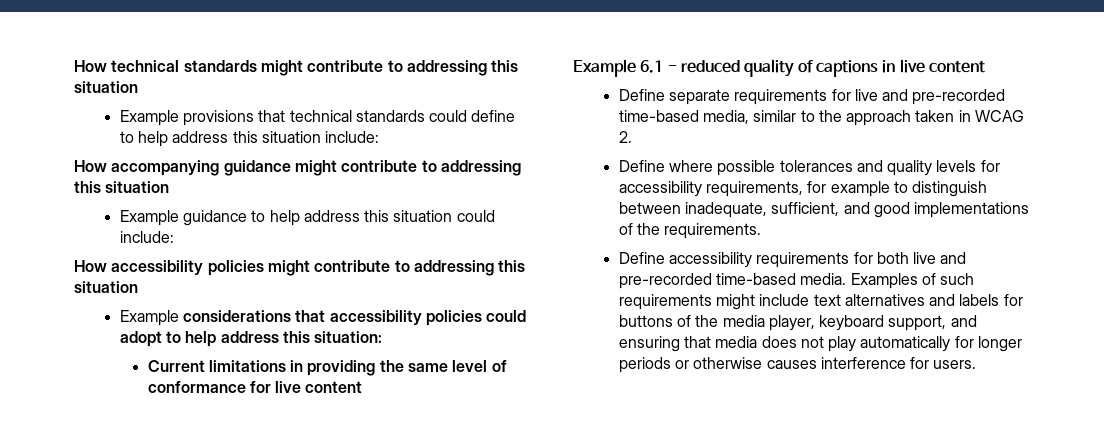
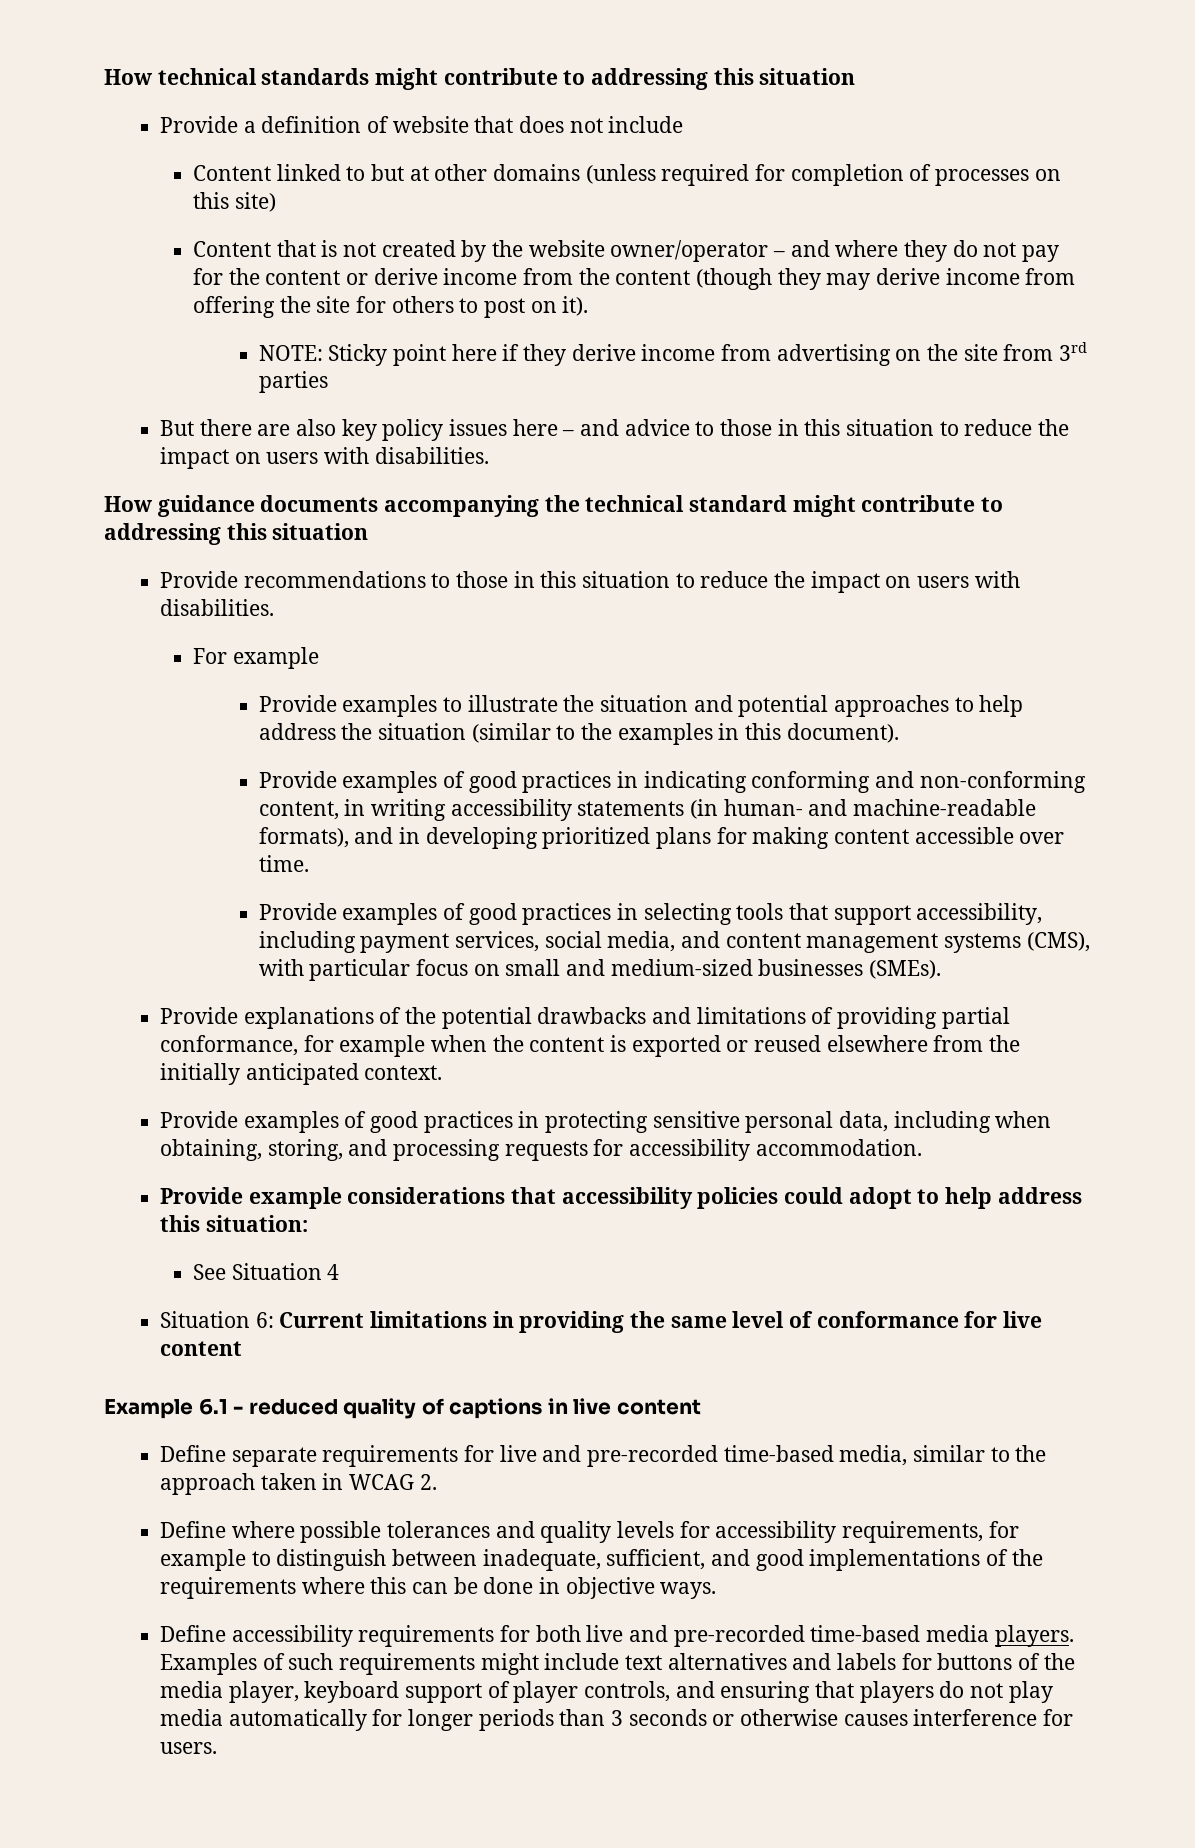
- Example provisions that technical standards could define to help address this situation include:
- How accompanying guidance might contribute to addressing this situation
- Example guidance to help address this situation could include:
- How accessibility policies might contribute to addressing this situation
- Example considerations that accessibility policies could adopt to help address this situation:
+ Provide a definition of website that does not include
+ Content linked to but at other domains (unless required for completion of processes on this site)
+ Content that is not created by the website owner/operator – and where they do not pay for the content or derive income from the content (though they may derive income from offering the site for others to post on it).
+ NOTE: Sticky point here if they derive income from advertising on the site from 3rd parties
+ But there are also key policy issues here – and advice to those in this situation to reduce the impact on users with disabilities.
+ How guidance documents accompanying the technical standard might contribute to addressing this situation
+ Provide recommendations to those in this situation to reduce the impact on users with disabilities.
+ For example
+ Provide examples to illustrate the situation and potential approaches to help address the situation (similar to the examples in this document).
+ Provide examples of good practices in indicating conforming and non-conforming content, in writing accessibility statements (in human- and machine-readable formats), and in developing prioritized plans for making content accessible over time.
+ Provide examples of good practices in selecting tools that support accessibility, including payment services, social media, and content management systems (CMS), with particular focus on small and medium-sized businesses (SMEs).
+ Provide explanations of the potential drawbacks and limitations of providing partial conformance, for example when the content is exported or reused elsewhere from the initially anticipated context.
+ Provide examples of good practices in protecting sensitive personal data, including when obtaining, storing, and processing requests for accessibility accommodation.
+ Provide example considerations that accessibility policies could adopt to help address this situation:
- Current limitations in providing the same level of conformance for live content
+ See Situation 4
+ Situation 6: Current limitations in providing the same level of conformance for live content
- Define where possible tolerances and quality levels for accessibility requirements, for example to distinguish between inadequate, sufficient, and good implementations of the requirements.
+ Define where possible tolerances and quality levels for accessibility requirements, for example to distinguish between inadequate, sufficient, and good implementations of the requirements where this can be done in objective ways.
- Define accessibility requirements for both live and pre-recorded time-based media.
+ Define accessibility requirements for both live and pre-recorded time-based media players.
- Examples of such requirements might include text alternatives and labels for buttons of the media player, keyboard support, and ensuring that media does not play automatically for longer periods or otherwise causes interference for users.
+ Examples of such requirements might include text alternatives and labels for buttons of the media player, keyboard support of player controls, and ensuring that players do not play media automatically for longer periods than 3 seconds or otherwise causes interference for users.

